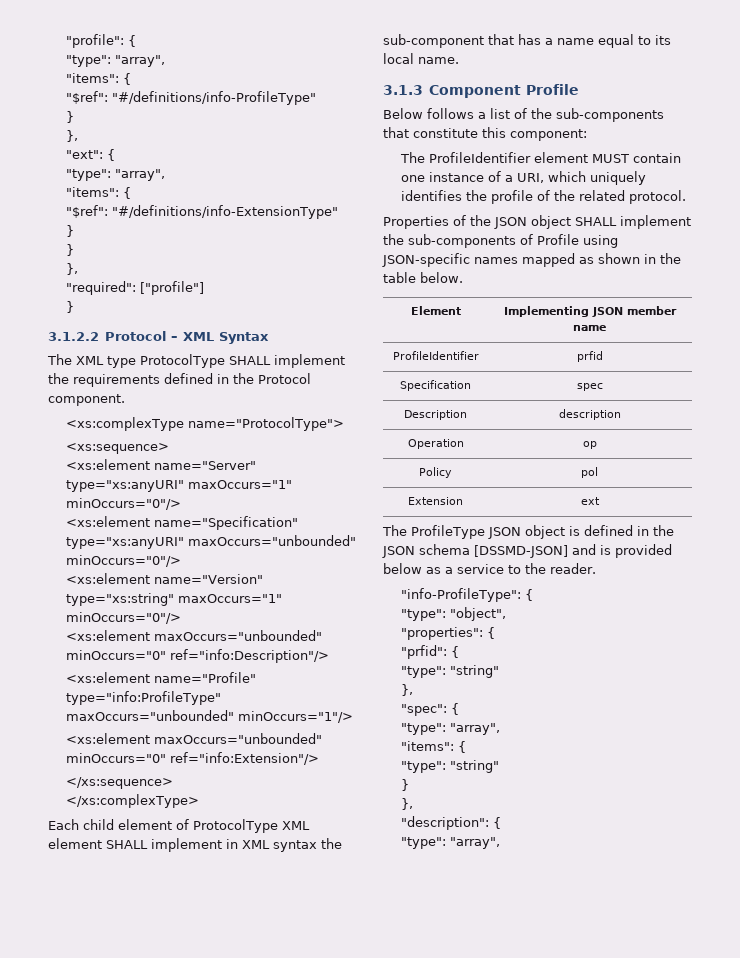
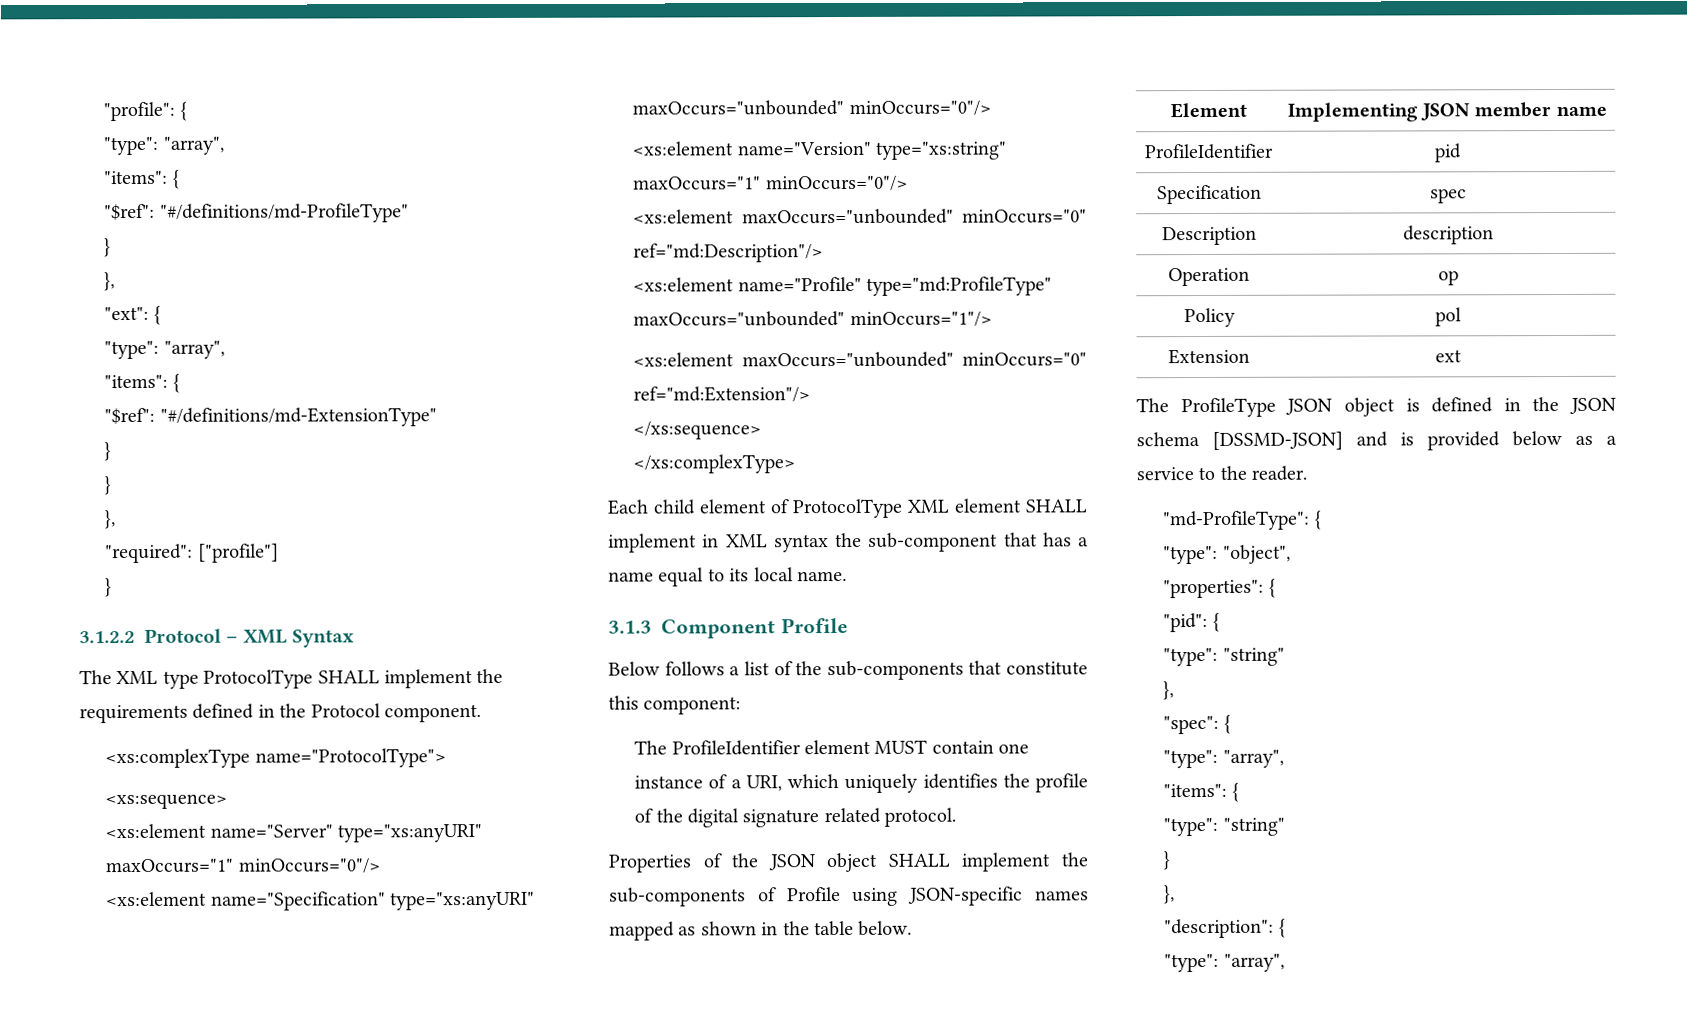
- "$ref": "#/definitions/info-ProfileType"
+ "$ref": "#/definitions/md-ProfileType"
- "$ref": "#/definitions/info-ExtensionType"
+ "$ref": "#/definitions/md-ExtensionType"
- <xs:element maxOccurs="unbounded" minOccurs="0" ref="info:Description"/>
+ <xs:element maxOccurs="unbounded" minOccurs="0" ref="md:Description"/>
- <xs:element name="Profile" type="info:ProfileType" maxOccurs="unbounded" minOccurs="1"/>
+ <xs:element name="Profile" type="md:ProfileType" maxOccurs="unbounded" minOccurs="1"/>
- <xs:element maxOccurs="unbounded" minOccurs="0" ref="info:Extension"/>
+ <xs:element maxOccurs="unbounded" minOccurs="0" ref="md:Extension"/>
- The ProfileIdentifier element MUST contain one instance of a URI, which uniquely identifies the profile of the related protocol.
+ The ProfileIdentifier element MUST contain one instance of a URI, which uniquely identifies the profile of the digital signature related protocol.
- ProfileIdentifier | prfid
+ ProfileIdentifier | pid
- "info-ProfileType": {
+ "md-ProfileType": {
- "prfid": {
+ "pid": {

